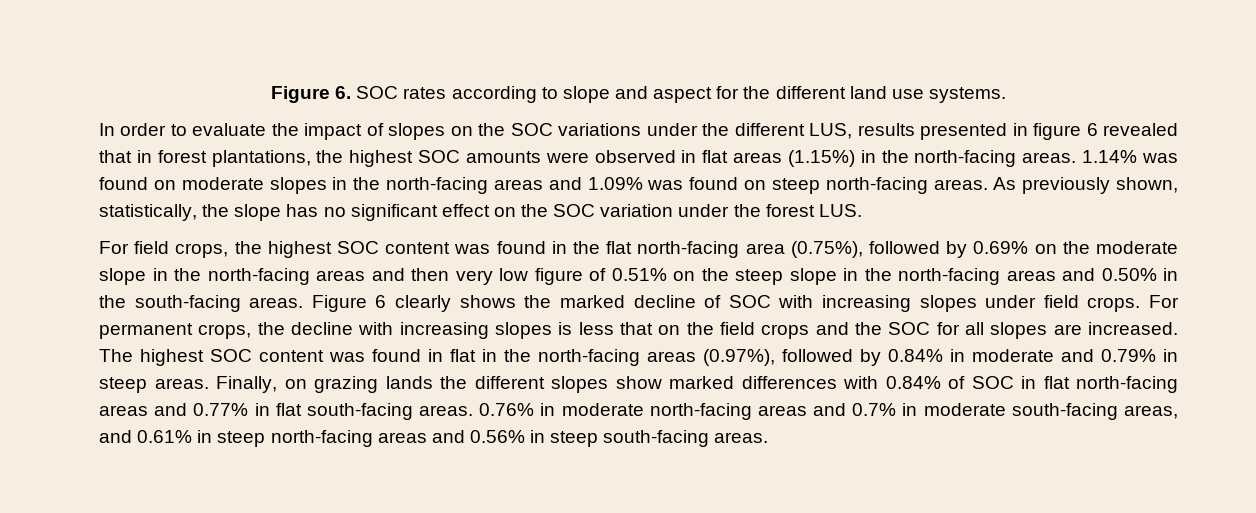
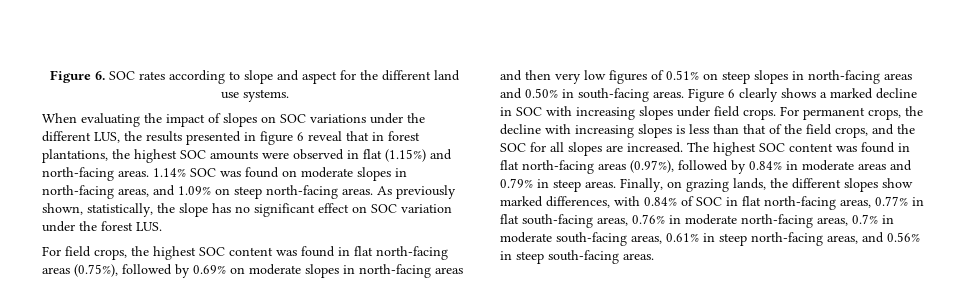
- In order to evaluate the impact of slopes on the SOC variations under the different LUS, results presented in figure 6 revealed that in forest plantations, the highest SOC amounts were observed in flat areas (1.15%) in the north-facing areas.
+ When evaluating the impact of slopes on SOC variations under the different LUS, the results presented in figure 6 reveal that in forest plantations, the highest SOC amounts were observed in flat (1.15%) and north-facing areas.
- 1.14% was found on moderate slopes in the north-facing areas and 1.09% was found on steep north-facing areas.
+ 1.14% SOC was found on moderate slopes in north-facing areas, and 1.09% on steep north-facing areas.
- As previously shown, statistically, the slope has no significant effect on the SOC variation under the forest LUS.
+ As previously shown, statistically, the slope has no significant effect on SOC variation under the forest LUS.
- For field crops, the highest SOC content was found in the flat north-facing area (0.75%), followed by 0.69% on the moderate slope in the north-facing areas and then very low figure of 0.51% on the steep slope in the north-facing areas and 0.50% in the south-facing areas.
+ For field crops, the highest SOC content was found in flat north-facing areas (0.75%), followed by 0.69% on moderate slopes in north-facing areas and then very low figures of 0.51% on steep slopes in north-facing areas and 0.50% in south-facing areas.
- Figure 6 clearly shows the marked decline of SOC with increasing slopes under field crops.
+ Figure 6 clearly shows a marked decline in SOC with increasing slopes under field crops.
- For permanent crops, the decline with increasing slopes is less that on the field crops and the SOC for all slopes are increased.
+ For permanent crops, the decline with increasing slopes is less than that of the field crops, and the SOC for all slopes are increased.
- The highest SOC content was found in flat in the north-facing areas (0.97%), followed by 0.84% in moderate and 0.79% in steep areas.
+ The highest SOC content was found in flat north-facing areas (0.97%), followed by 0.84% in moderate areas and 0.79% in steep areas.
- Finally, on grazing lands the different slopes show marked differences with 0.84% of SOC in flat north-facing areas and 0.77% in flat south-facing areas. 0.76% in moderate north-facing areas and 0.7% in moderate south-facing areas, and 0.61% in steep north-facing areas and 0.56% in steep south-facing areas.
+ Finally, on grazing lands, the different slopes show marked differences, with 0.84% of SOC in flat north-facing areas, 0.77% in flat south-facing areas, 0.76% in moderate north-facing areas, 0.7% in moderate south-facing areas, 0.61% in steep north-facing areas, and 0.56% in steep south-facing areas.

